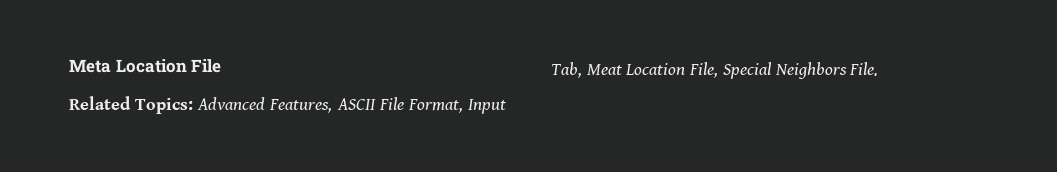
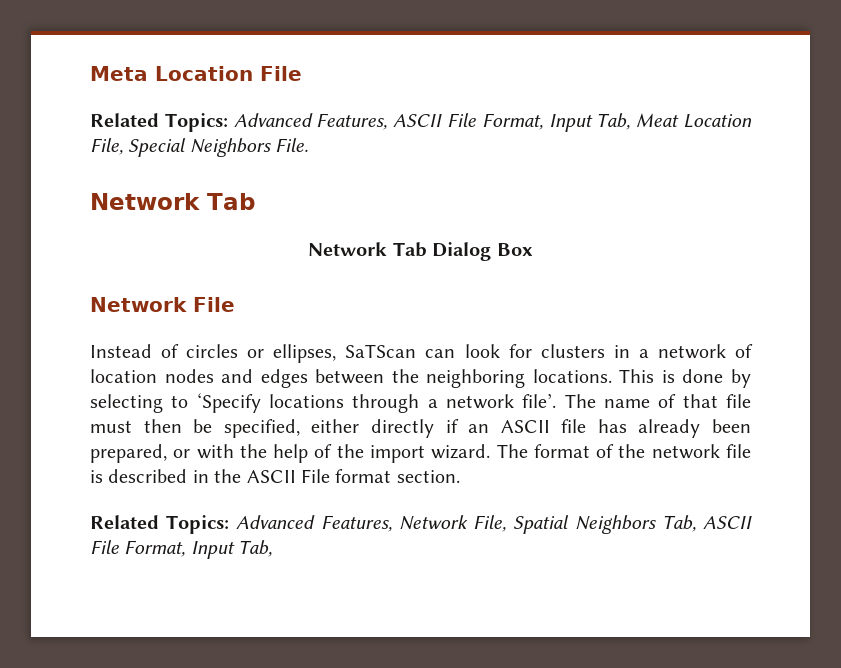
  Related Topics: Advanced Features, ASCII File Format, Input Tab, Meat Location File, Special Neighbors File.
+ Network Tab
+ Network Tab Dialog Box
+ Network File
+ Instead of circles or ellipses, SaTScan can look for clusters in a network of location nodes and edges between the neighboring locations. This is done by selecting to ‘Specify locations through a network file’. The name of that file must then be specified, either directly if an ASCII file has already been prepared, or with the help of the import wizard. The format of the network file is described in the ASCII File format section.
+ Related Topics: Advanced Features, Network File, Spatial Neighbors Tab, ASCII File Format, Input Tab,

